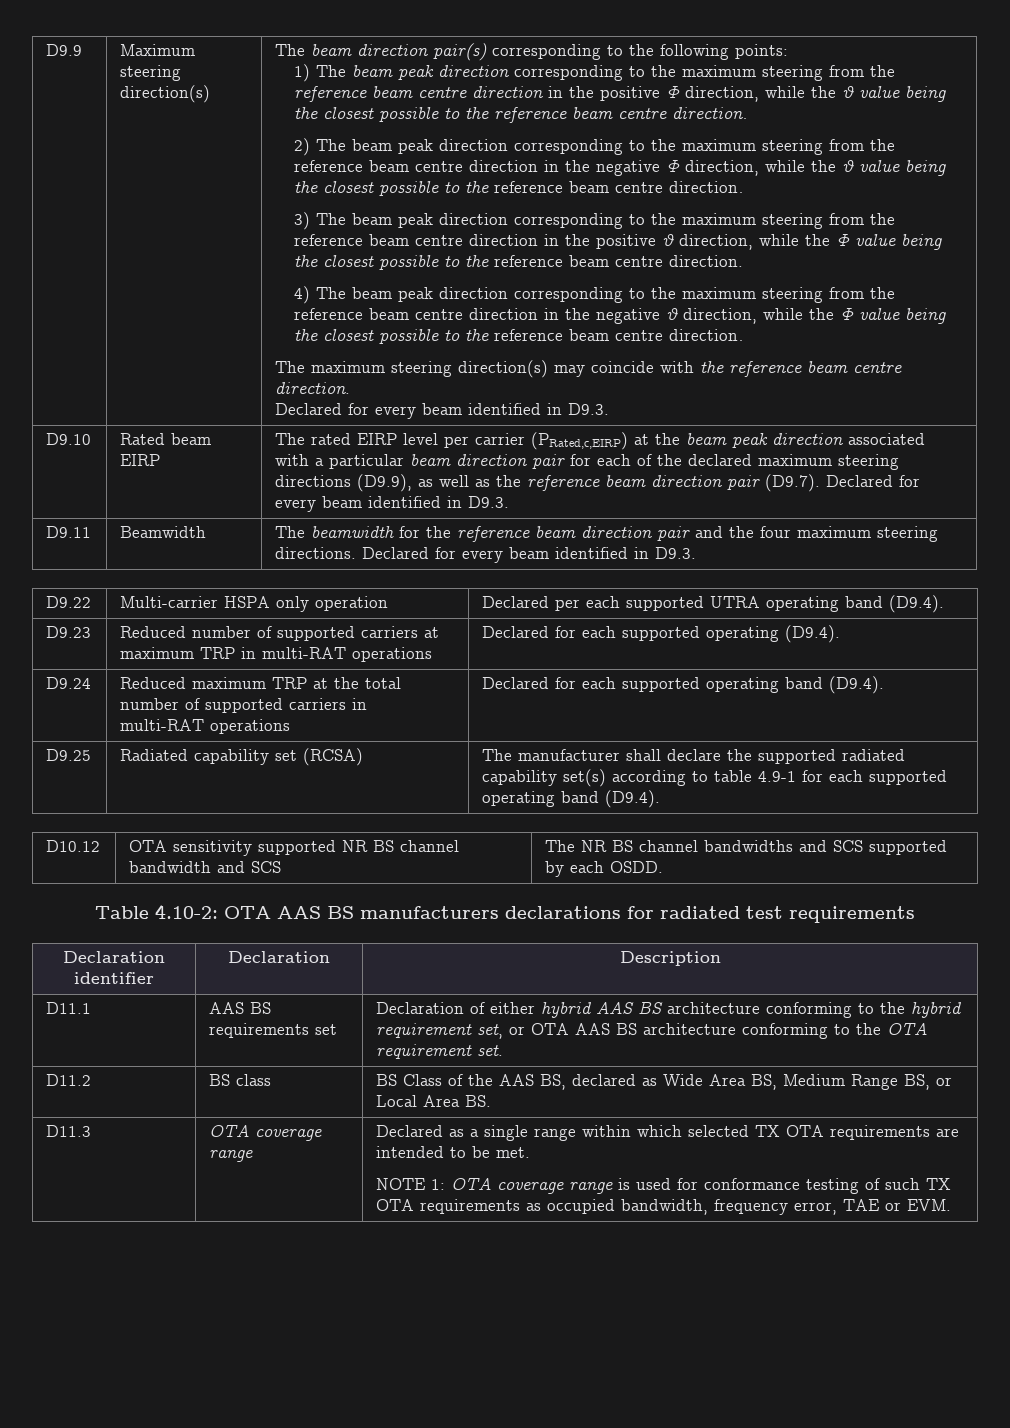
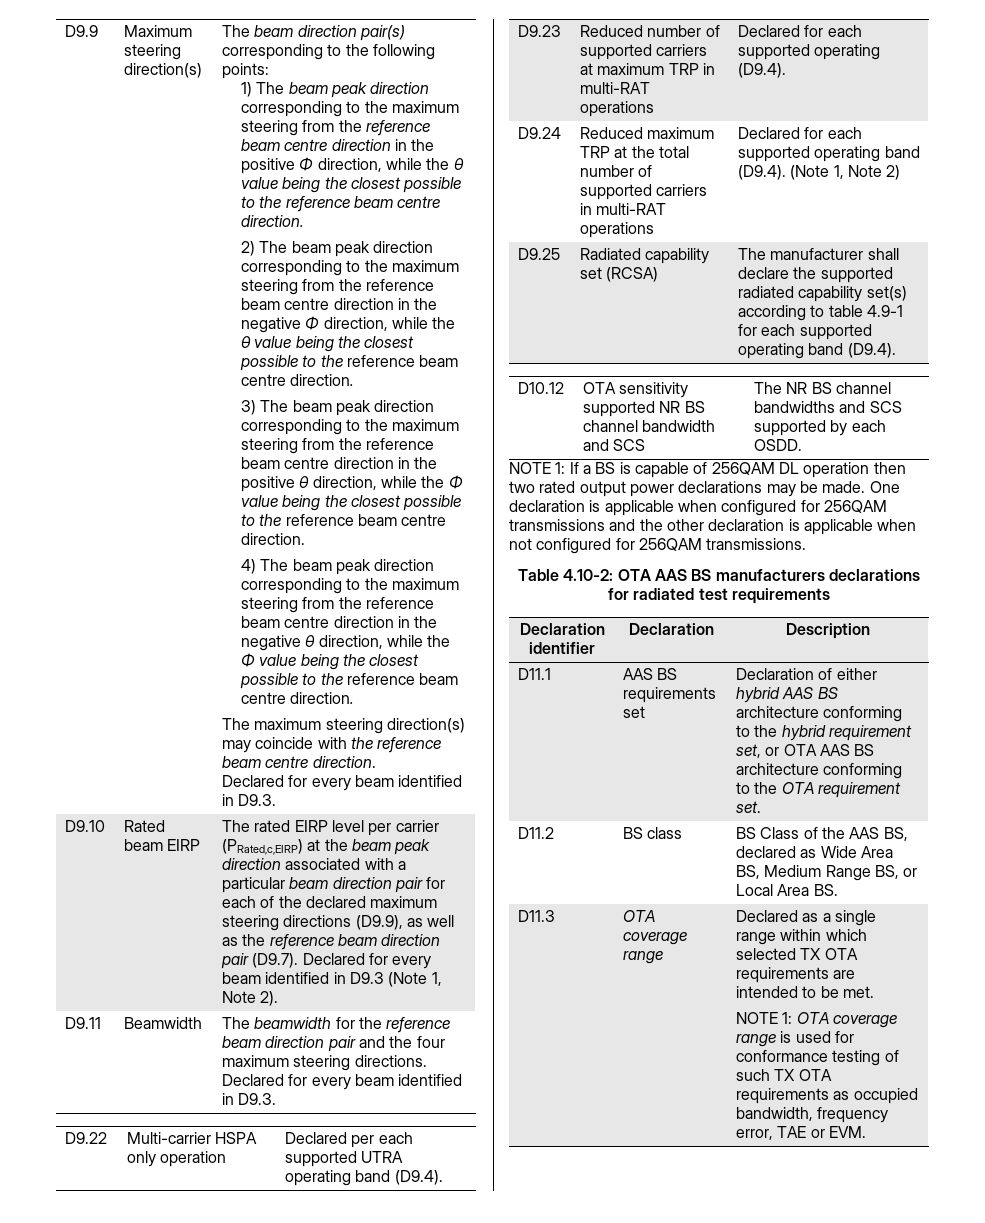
- The rated EIRP level per carrier (PRated,c,EIRP) at the beam peak direction associated with a particular beam direction pair for each of the declared maximum steering directions (D9.9), as well as the reference beam direction pair (D9.7). Declared for every beam identified in D9.3.
+ The rated EIRP level per carrier (PRated,c,EIRP) at the beam peak direction associated with a particular beam direction pair for each of the declared maximum steering directions (D9.9), as well as the reference beam direction pair (D9.7). Declared for every beam identified in D9.3 (Note 1, Note 2).
- D9.24 | Reduced maximum TRP at the total number of supported carriers in multi-RAT operations | Declared for each supported operating band (D9.4).
+ D9.24 | Reduced maximum TRP at the total number of supported carriers in multi-RAT operations | Declared for each supported operating band (D9.4). (Note 1, Note 2)
+ NOTE 1: If a BS is capable of 256QAM DL operation then two rated output power declarations may be made. One declaration is applicable when configured for 256QAM transmissions and the other declaration is applicable when not configured for 256QAM transmissions.

